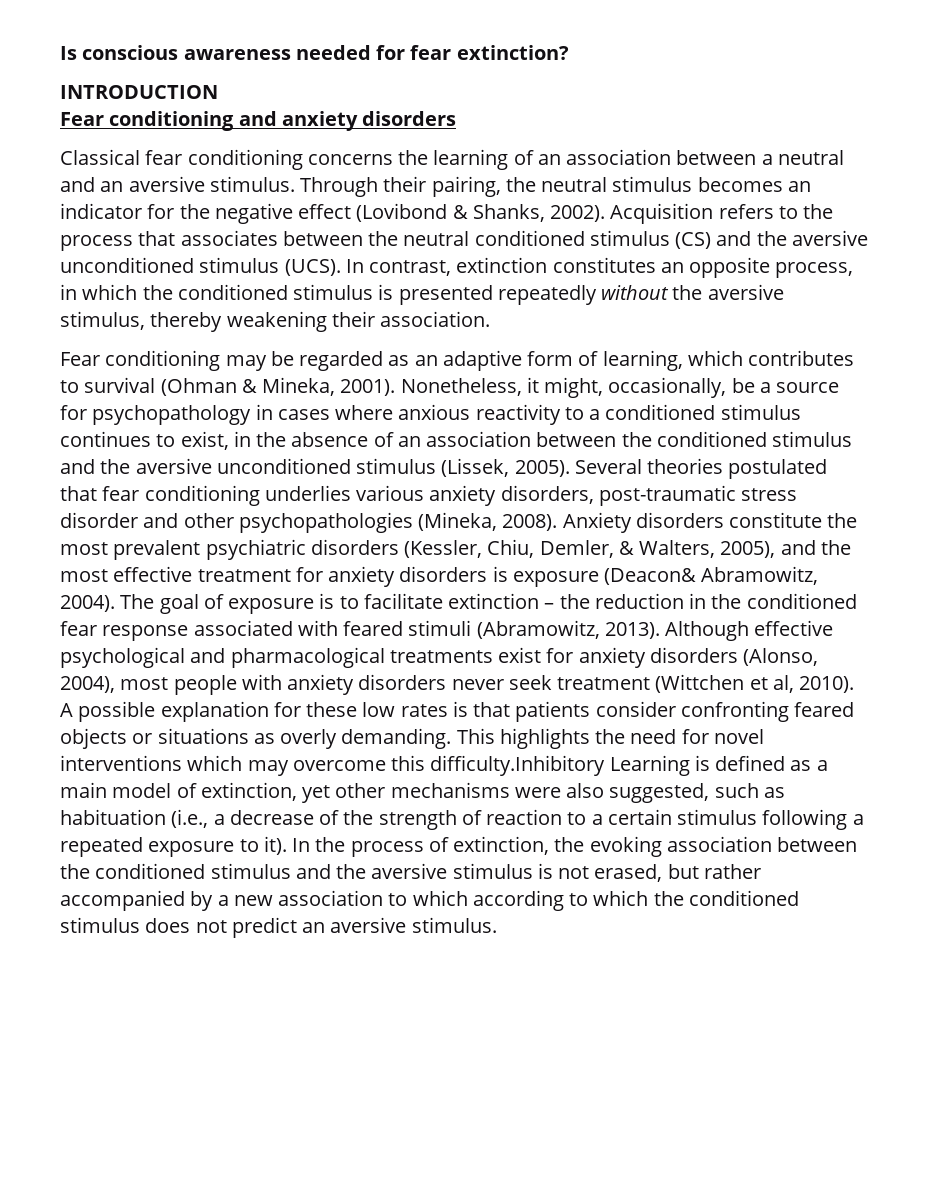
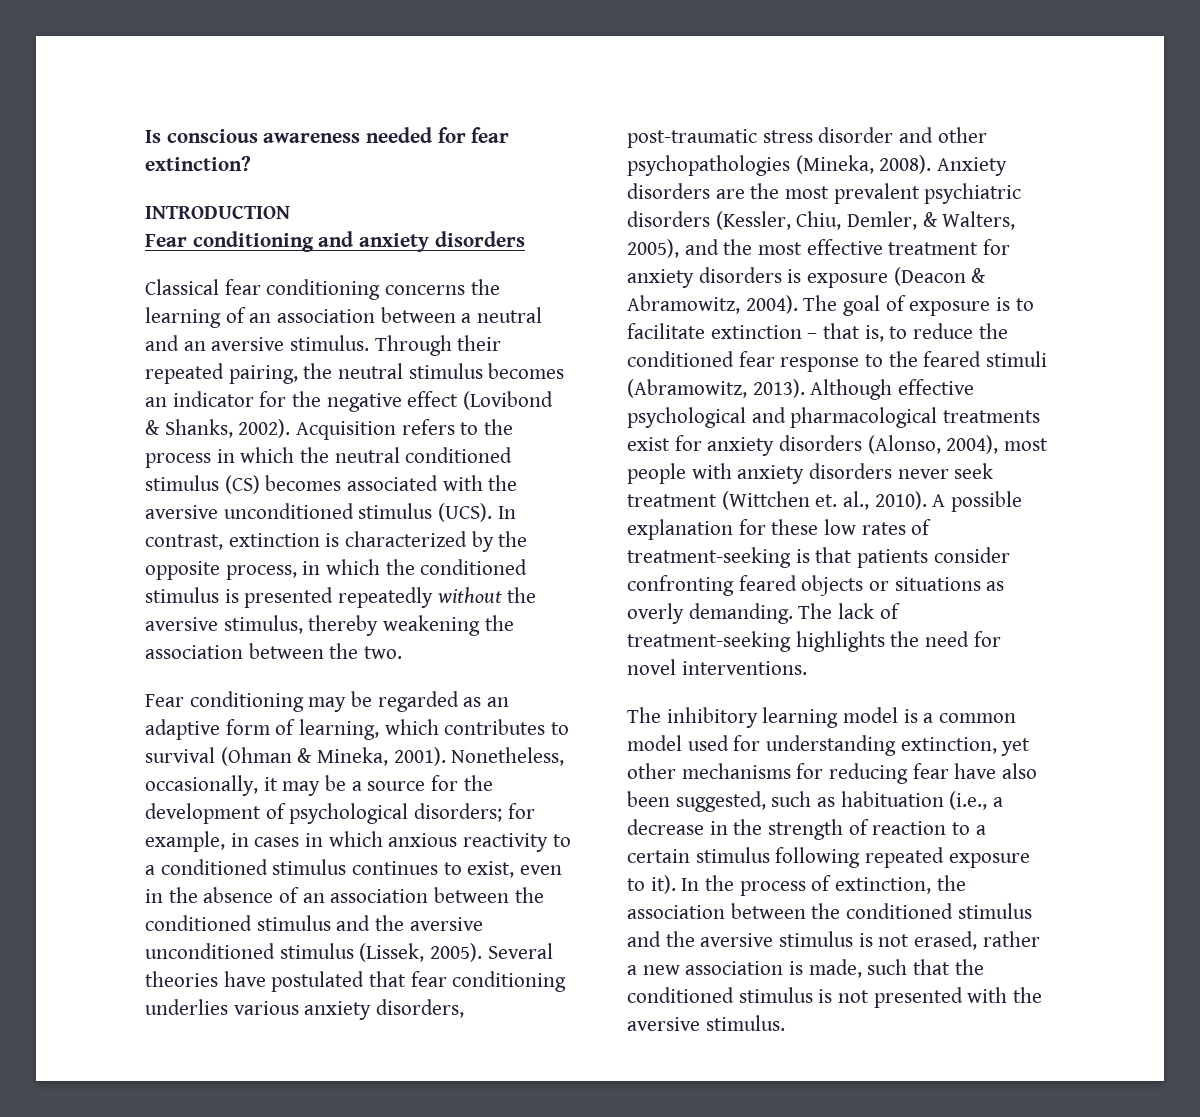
- Through their pairing, the neutral stimulus becomes an indicator for the negative effect (Lovibond & Shanks, 2002).
+ Through their repeated pairing, the neutral stimulus becomes an indicator for the negative effect (Lovibond & Shanks, 2002).
- Acquisition refers to the process that associates between the neutral conditioned stimulus (CS) and the aversive unconditioned stimulus (UCS).
+ Acquisition refers to the process in which the neutral conditioned stimulus (CS) becomes associated with the aversive unconditioned stimulus (UCS).
- In contrast, extinction constitutes an opposite process, in which the conditioned stimulus is presented repeatedly without the aversive stimulus, thereby weakening their association.
+ In contrast, extinction is characterized by the opposite process, in which the conditioned stimulus is presented repeatedly without the aversive stimulus, thereby weakening the association between the two.
- Nonetheless, it might, occasionally, be a source for psychopathology in cases where anxious reactivity to a conditioned stimulus continues to exist, in the absence of an association between the conditioned stimulus and the aversive unconditioned stimulus (Lissek, 2005).
+ Nonetheless, occasionally, it may be a source for the development of psychological disorders; for example, in cases in which anxious reactivity to a conditioned stimulus continues to exist, even in the absence of an association between the conditioned stimulus and the aversive unconditioned stimulus (Lissek, 2005).
- Several theories postulated that fear conditioning underlies various anxiety disorders, post-traumatic stress disorder and other psychopathologies (Mineka, 2008).
+ Several theories have postulated that fear conditioning underlies various anxiety disorders, post-traumatic stress disorder and other psychopathologies (Mineka, 2008).
- Anxiety disorders constitute the most prevalent psychiatric disorders (Kessler, Chiu, Demler, & Walters, 2005), and the most effective treatment for anxiety disorders is exposure (Deacon& Abramowitz, 2004).
+ Anxiety disorders are the most prevalent psychiatric disorders (Kessler, Chiu, Demler, & Walters, 2005), and the most effective treatment for anxiety disorders is exposure (Deacon & Abramowitz, 2004).
- The goal of exposure is to facilitate extinction – the reduction in the conditioned fear response associated with feared stimuli (Abramowitz, 2013).
+ The goal of exposure is to facilitate extinction – that is, to reduce the conditioned fear response to the feared stimuli (Abramowitz, 2013).
- Although effective psychological and pharmacological treatments exist for anxiety disorders (Alonso, 2004), most people with anxiety disorders never seek treatment (Wittchen et al, 2010).
+ Although effective psychological and pharmacological treatments exist for anxiety disorders (Alonso, 2004), most people with anxiety disorders never seek treatment (Wittchen et. al., 2010).
- A possible explanation for these low rates is that patients consider confronting feared objects or situations as overly demanding.
+ A possible explanation for these low rates of treatment-seeking is that patients consider confronting feared objects or situations as overly demanding.
- This highlights the need for novel interventions which may overcome this difficulty.Inhibitory Learning is defined as a main model of extinction, yet other mechanisms were also suggested, such as habituation (i.e., a decrease of the strength of reaction to a certain stimulus following a repeated exposure to it).
+ The lack of treatment-seeking highlights the need for novel interventions.
+ The inhibitory learning model is a common model used for understanding extinction, yet other mechanisms for reducing fear have also been suggested, such as habituation (i.e., a decrease in the strength of reaction to a certain stimulus following repeated exposure to it).
- In the process of extinction, the evoking association between the conditioned stimulus and the aversive stimulus is not erased, but rather accompanied by a new association to which according to which the conditioned stimulus does not predict an aversive stimulus.
+ In the process of extinction, the association between the conditioned stimulus and the aversive stimulus is not erased, rather a new association is made, such that the conditioned stimulus is not presented with the aversive stimulus.

